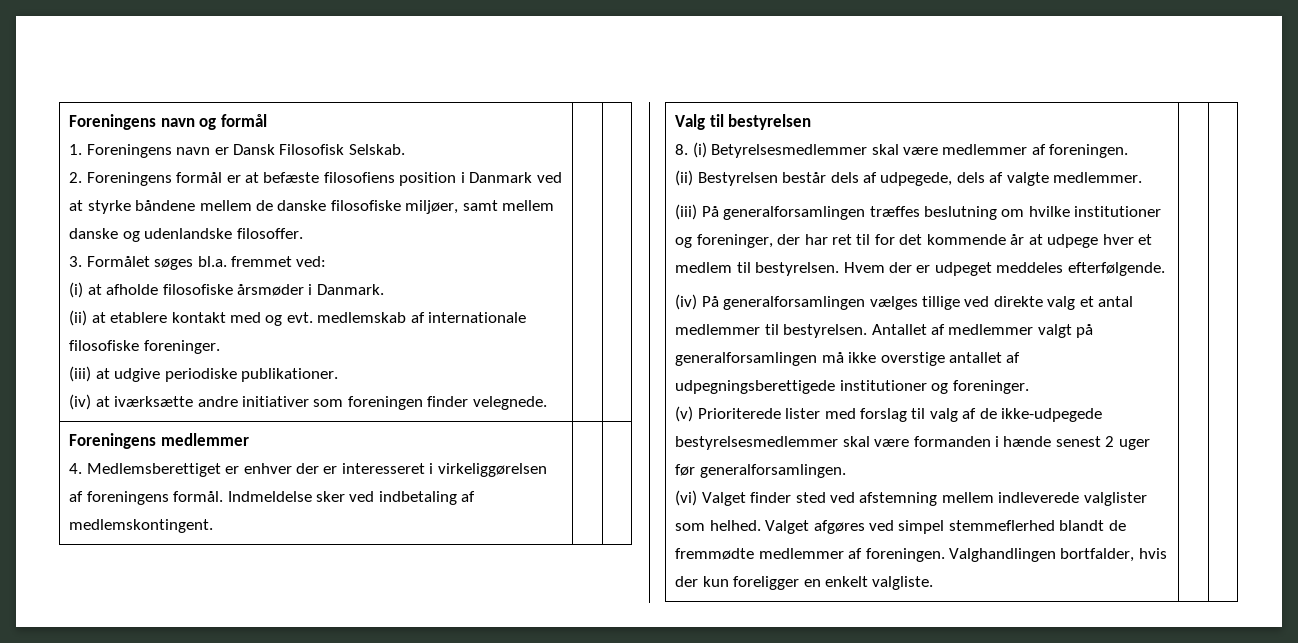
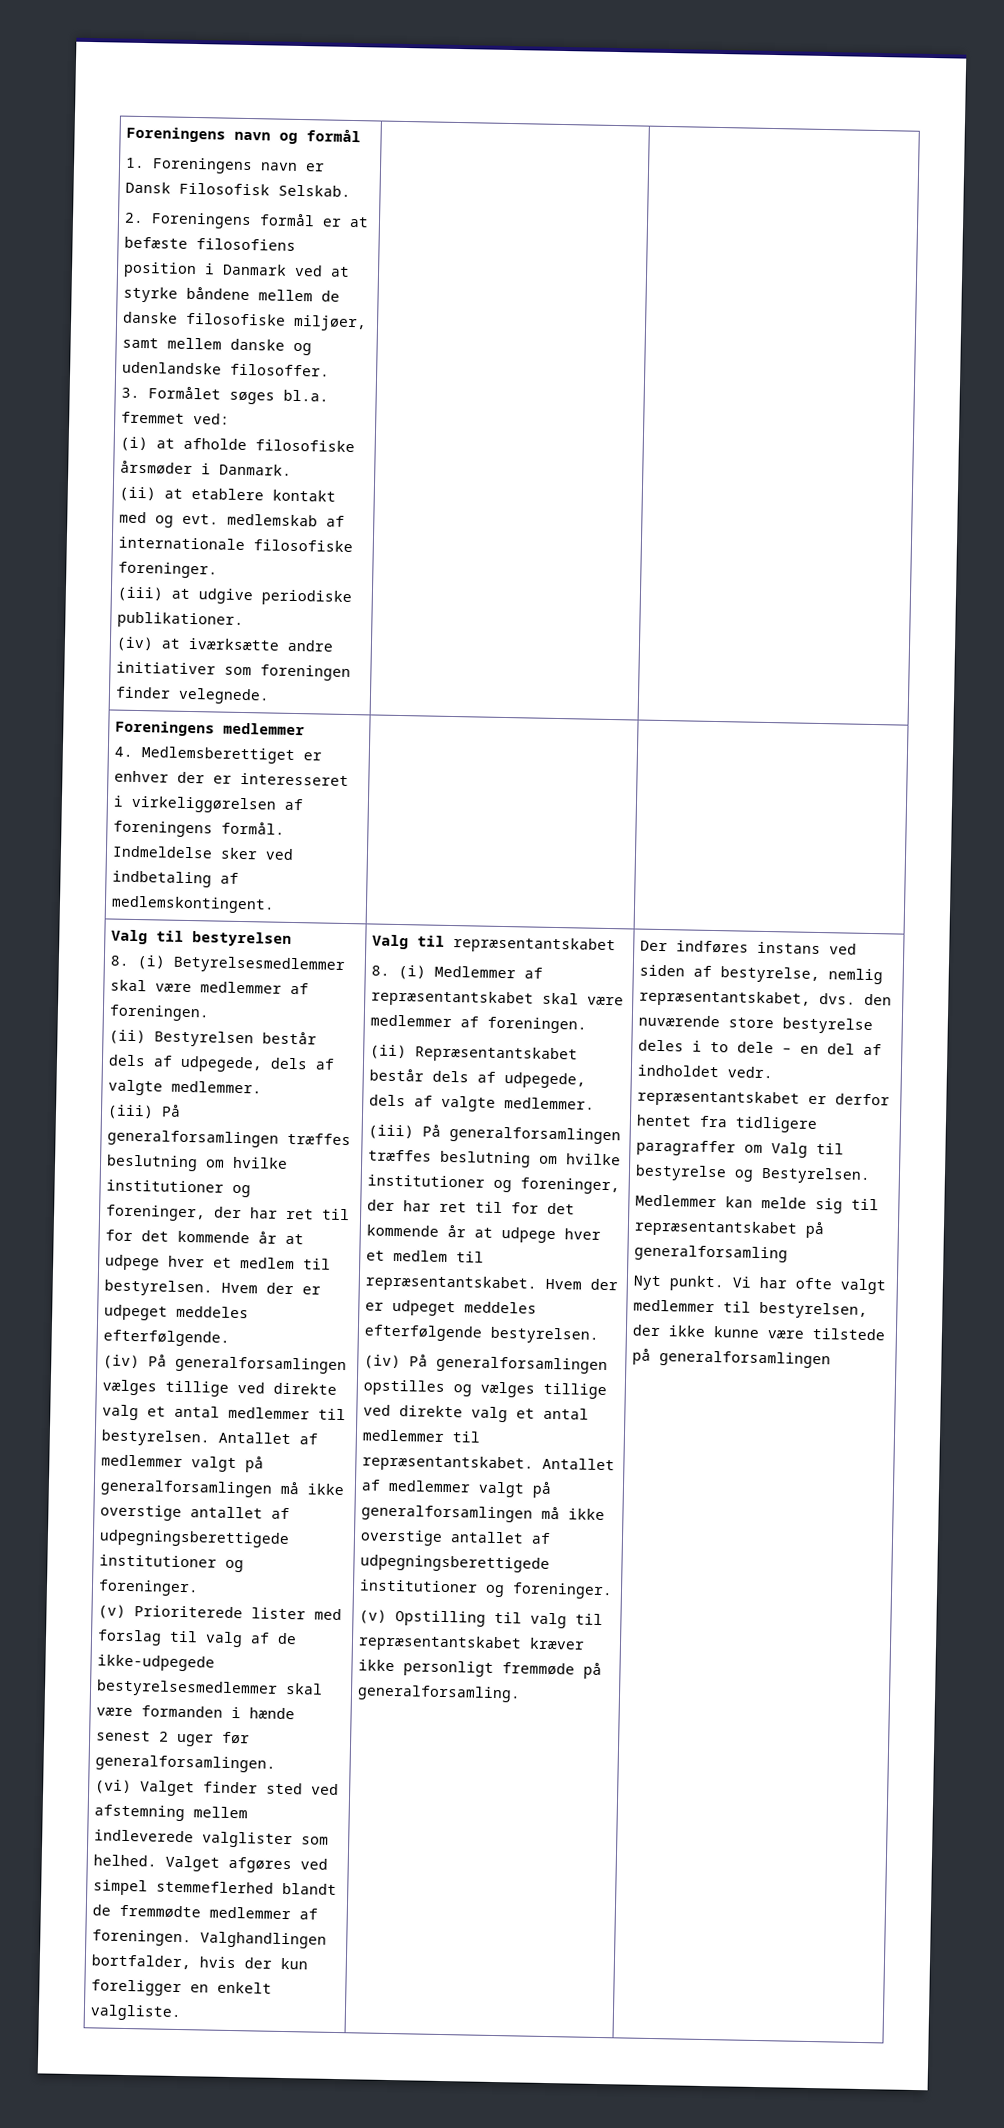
+ Valg til repræsentantskabet
+ 8. (i) Medlemmer af repræsentantskabet skal være medlemmer af foreningen.
+ (ii) Repræsentantskabet består dels af udpegede, dels af valgte medlemmer.
+ (iii) På generalforsamlingen træffes beslutning om hvilke institutioner og foreninger, der har ret til for det kommende år at udpege hver et medlem til repræsentantskabet. Hvem der er udpeget meddeles efterfølgende bestyrelsen.
+ (iv) På generalforsamlingen opstilles og vælges tillige ved direkte valg et antal medlemmer til repræsentantskabet. Antallet af medlemmer valgt på generalforsamlingen må ikke overstige antallet af udpegningsberettigede institutioner og foreninger.
+ (v) Opstilling til valg til repræsentantskabet kræver ikke personligt fremmøde på generalforsamling. | Der indføres instans ved siden af bestyrelse, nemlig repræsentantskabet, dvs. den nuværende store bestyrelse deles i to dele – en del af indholdet vedr. repræsentantskabet er derfor hentet fra tidligere paragraffer om Valg til bestyrelse og Bestyrelsen.
+ Medlemmer kan melde sig til repræsentantskabet på generalforsamling
+ Nyt punkt. Vi har ofte valgt medlemmer til bestyrelsen, der ikke kunne være tilstede på generalforsamlingen

